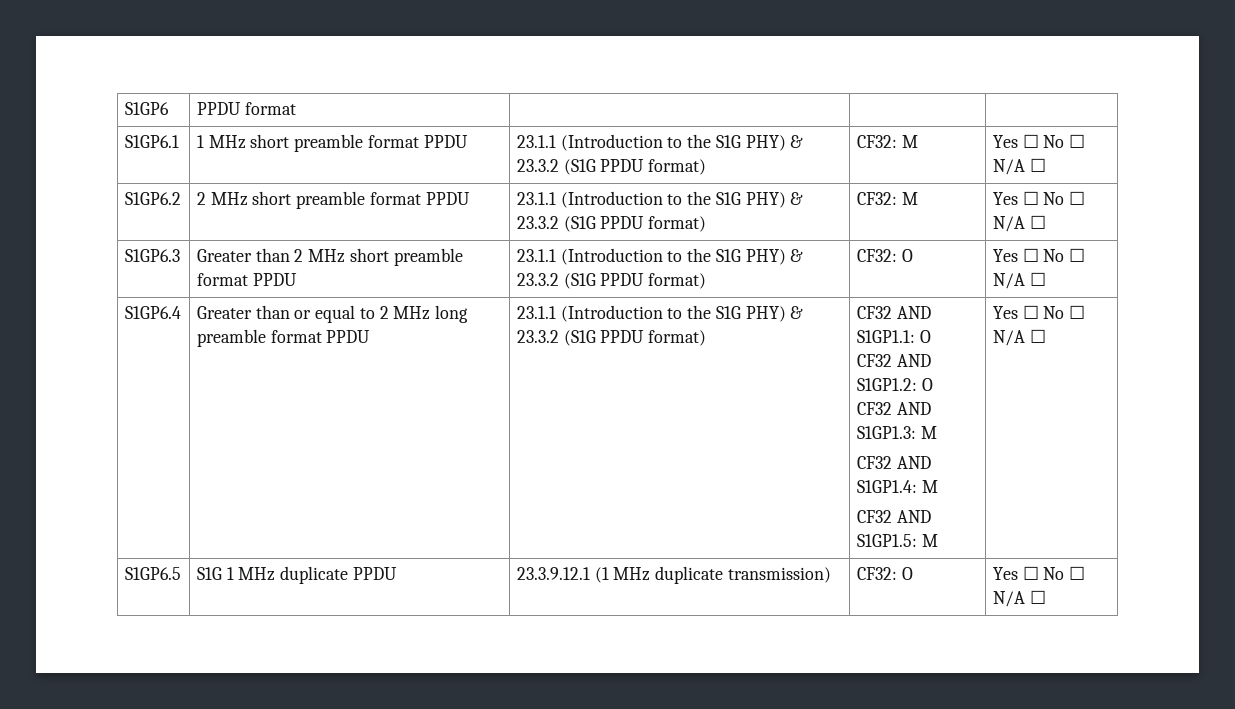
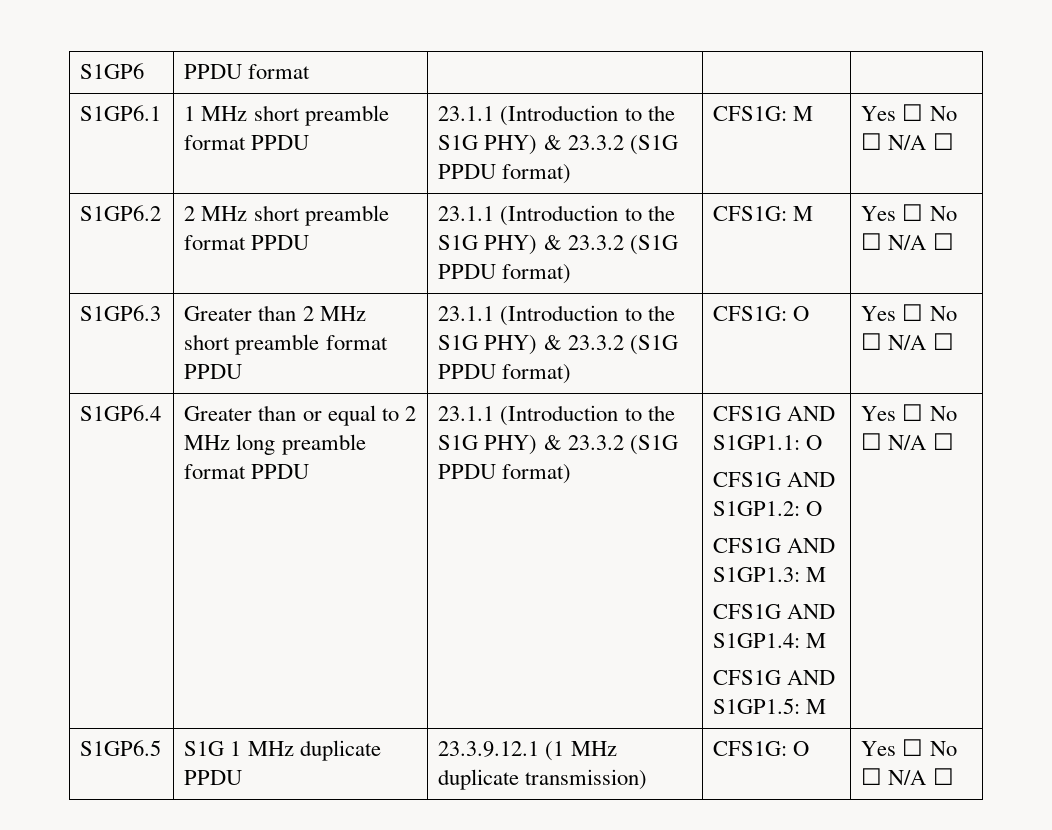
- S1GP6.1 | 1 MHz short preamble format PPDU | 23.1.1 (Introduction to the S1G PHY) & 23.3.2 (S1G PPDU format) | CF32: M | Yes ☐ No ☐ N/A ☐
+ S1GP6.1 | 1 MHz short preamble format PPDU | 23.1.1 (Introduction to the S1G PHY) & 23.3.2 (S1G PPDU format) | CFS1G: M | Yes ☐ No ☐ N/A ☐
- S1GP6.2 | 2 MHz short preamble format PPDU | 23.1.1 (Introduction to the S1G PHY) & 23.3.2 (S1G PPDU format) | CF32: M | Yes ☐ No ☐ N/A ☐
+ S1GP6.2 | 2 MHz short preamble format PPDU | 23.1.1 (Introduction to the S1G PHY) & 23.3.2 (S1G PPDU format) | CFS1G: M | Yes ☐ No ☐ N/A ☐
- S1GP6.3 | Greater than 2 MHz short preamble format PPDU | 23.1.1 (Introduction to the S1G PHY) & 23.3.2 (S1G PPDU format) | CF32: O | Yes ☐ No ☐ N/A ☐
+ S1GP6.3 | Greater than 2 MHz short preamble format PPDU | 23.1.1 (Introduction to the S1G PHY) & 23.3.2 (S1G PPDU format) | CFS1G: O | Yes ☐ No ☐ N/A ☐
- CF32 AND S1GP1.1: O
+ CFS1G AND S1GP1.1: O
- CF32 AND S1GP1.2: O
+ CFS1G AND S1GP1.2: O
- CF32 AND S1GP1.3: M
+ CFS1G AND S1GP1.3: M
- CF32 AND S1GP1.4: M
+ CFS1G AND S1GP1.4: M
- CF32 AND S1GP1.5: M
+ CFS1G AND S1GP1.5: M
- S1GP6.5 | S1G 1 MHz duplicate PPDU | 23.3.9.12.1 (1 MHz duplicate transmission) | CF32: O | Yes ☐ No ☐ N/A ☐
+ S1GP6.5 | S1G 1 MHz duplicate PPDU | 23.3.9.12.1 (1 MHz duplicate transmission) | CFS1G: O | Yes ☐ No ☐ N/A ☐

